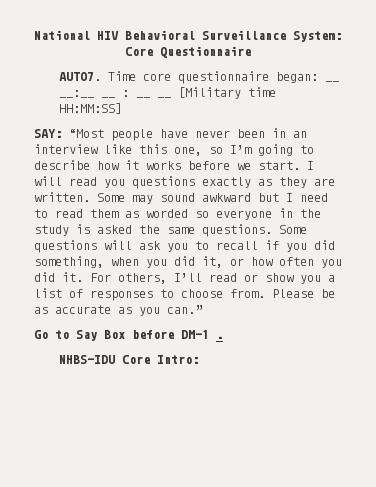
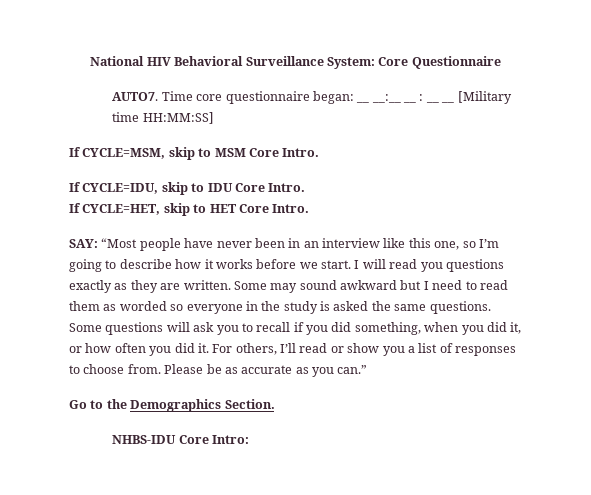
+ If CYCLE=MSM, skip to MSM Core Intro.
+ If CYCLE=IDU, skip to IDU Core Intro.
+ If CYCLE=HET, skip to HET Core Intro.
- Go to Say Box before DM-1 .
+ Go to the Demographics Section.

